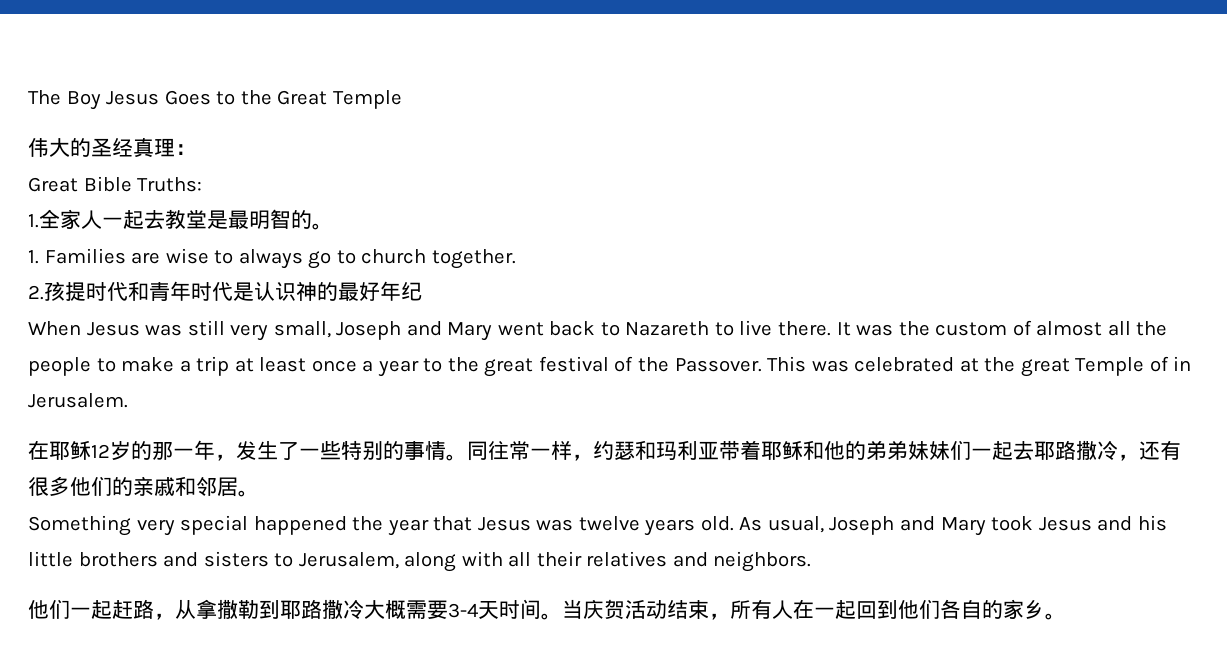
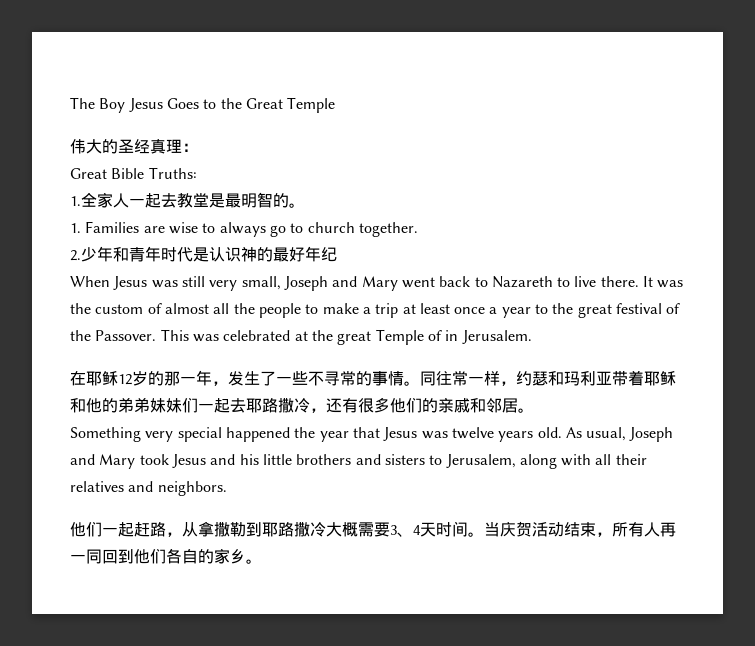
- 2.孩提时代和青年时代是认识神的最好年纪
+ 2.少年和青年时代是认识神的最好年纪
- 在耶稣12岁的那一年，发生了一些特别的事情。
+ 在耶稣12岁的那一年，发生了一些不寻常的事情。
- 他们一起赶路，从拿撒勒到耶路撒冷大概需要3-4天时间。
+ 他们一起赶路，从拿撒勒到耶路撒冷大概需要3、4天时间。
- 当庆贺活动结束，所有人在一起回到他们各自的家乡。
+ 当庆贺活动结束，所有人再一同回到他们各自的家乡。

